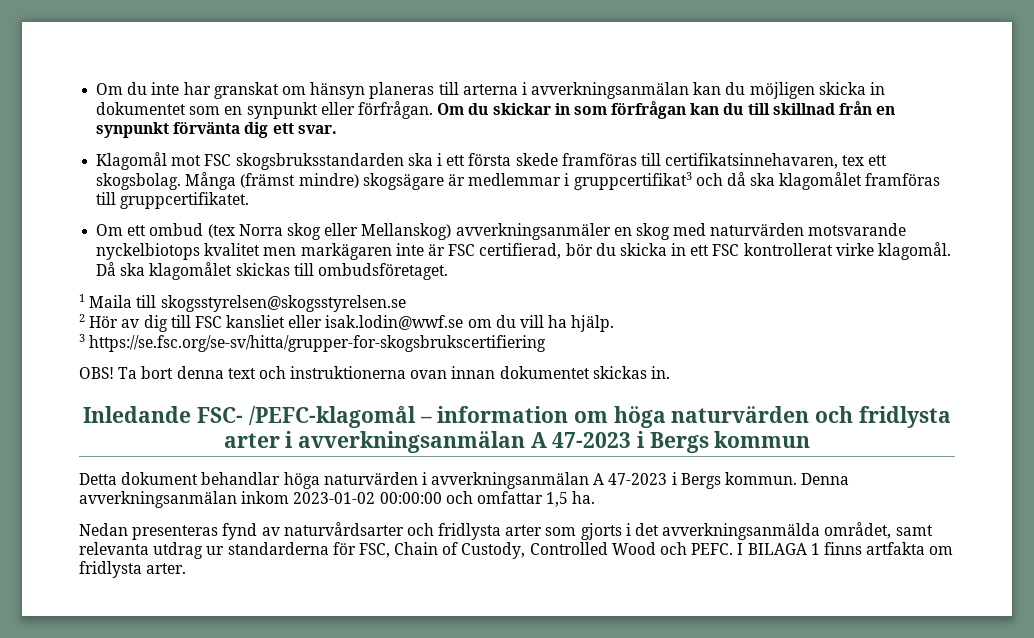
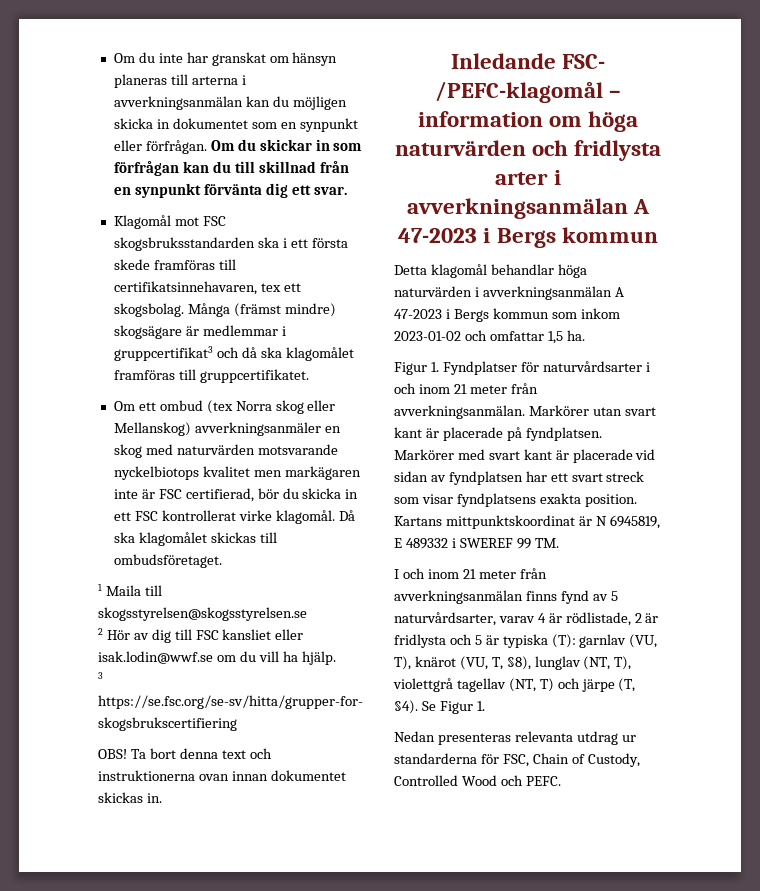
- Detta dokument behandlar höga naturvärden i avverkningsanmälan A 47-2023 i Bergs kommun. Denna avverkningsanmälan inkom 2023-01-02 00:00:00 och omfattar 1,5 ha.
+ Detta klagomål behandlar höga naturvärden i avverkningsanmälan A 47-2023 i Bergs kommun som inkom 2023-01-02 och omfattar 1,5 ha.
- Nedan presenteras fynd av naturvårdsarter och fridlysta arter som gjorts i det avverkningsanmälda området, samt relevanta utdrag ur standarderna för FSC, Chain of Custody, Controlled Wood och PEFC. I BILAGA 1 finns artfakta om fridlysta arter.
+ Figur 1. Fyndplatser för naturvårdsarter i och inom 21 meter från avverkningsanmälan. Markörer utan svart kant är placerade på fyndplatsen. Markörer med svart kant är placerade vid sidan av fyndplatsen har ett svart streck som visar fyndplatsens exakta position. Kartans mittpunktskoordinat är N 6945819, E 489332 i SWEREF 99 TM.
+ I och inom 21 meter från avverkningsanmälan finns fynd av 5 naturvårdsarter, varav 4 är rödlistade, 2 är fridlysta och 5 är typiska (T): garnlav (VU, T), knärot (VU, T, §8), lunglav (NT, T), violettgrå tagellav (NT, T) och järpe (T, §4). Se Figur 1.
+ Nedan presenteras relevanta utdrag ur standarderna för FSC, Chain of Custody, Controlled Wood och PEFC.

